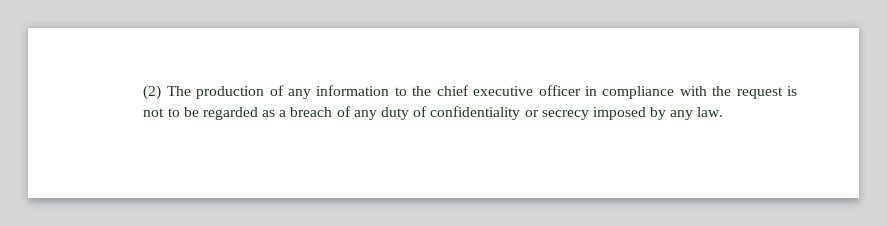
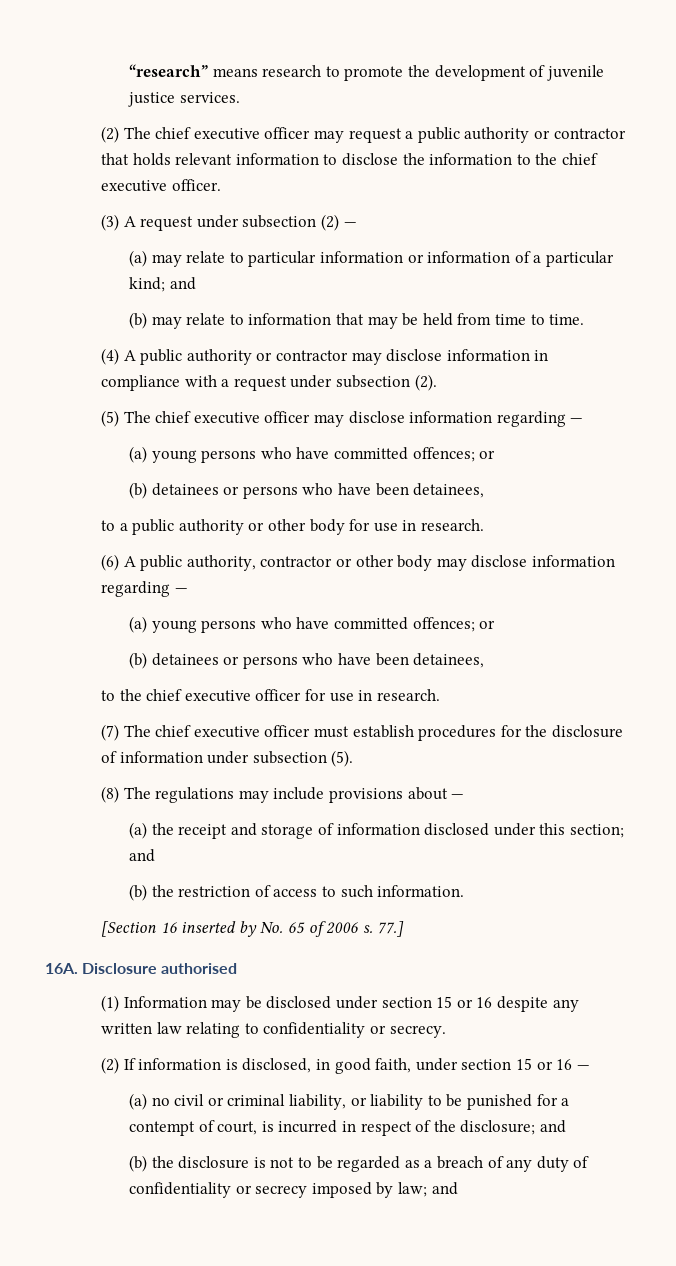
- (2) The production of any information to the chief executive officer in compliance with the request is not to be regarded as a breach of any duty of confidentiality or secrecy imposed by any law.
+ “research” means research to promote the development of juvenile justice services.
+ (2) The chief executive officer may request a public authority or contractor that holds relevant information to disclose the information to the chief executive officer.
+ (3) A request under subsection (2) —
+ (a) may relate to particular information or information of a particular kind; and
+ (b) may relate to information that may be held from time to time.
+ (4) A public authority or contractor may disclose information in compliance with a request under subsection (2).
+ (5) The chief executive officer may disclose information regarding —
+ (a) young persons who have committed offences; or
+ (b) detainees or persons who have been detainees,
+ to a public authority or other body for use in research.
+ (6) A public authority, contractor or other body may disclose information regarding —
+ (a) young persons who have committed offences; or
+ (b) detainees or persons who have been detainees,
+ to the chief executive officer for use in research.
+ (7) The chief executive officer must establish procedures for the disclosure of information under subsection (5).
+ (8) The regulations may include provisions about —
+ (a) the receipt and storage of information disclosed under this section; and
+ (b) the restriction of access to such information.
+ [Section 16 inserted by No. 65 of 2006 s. 77.]
+ 16A. Disclosure authorised
+ (1) Information may be disclosed under section 15 or 16 despite any written law relating to confidentiality or secrecy.
+ (2) If information is disclosed, in good faith, under section 15 or 16 —
+ (a) no civil or criminal liability, or liability to be punished for a contempt of court, is incurred in respect of the disclosure; and
+ (b) the disclosure is not to be regarded as a breach of any duty of confidentiality or secrecy imposed by law; and

